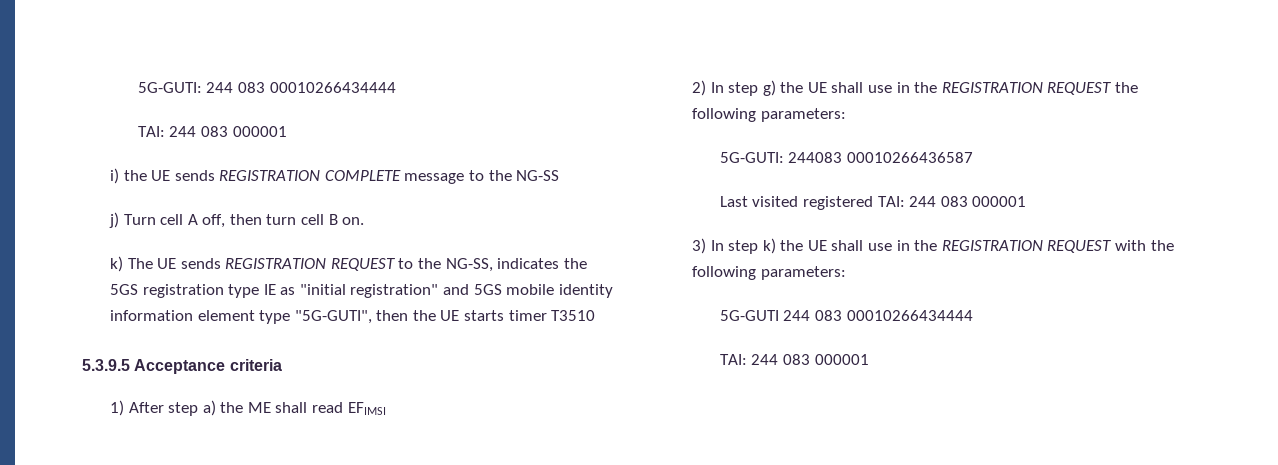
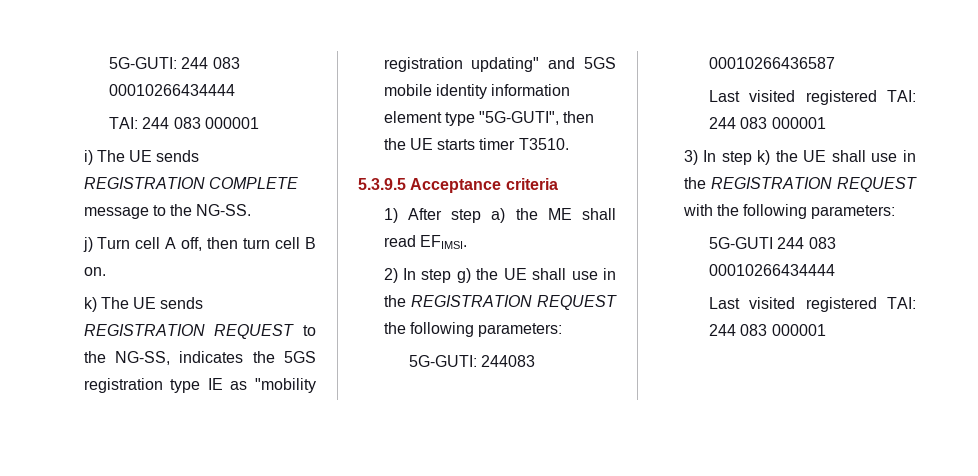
- i) the UE sends REGISTRATION COMPLETE message to the NG-SS
+ i) The UE sends REGISTRATION COMPLETE message to the NG-SS.
- k) The UE sends REGISTRATION REQUEST to the NG-SS, indicates the 5GS registration type IE as "initial registration" and 5GS mobile identity information element type "5G-GUTI", then the UE starts timer T3510
+ k) The UE sends REGISTRATION REQUEST to the NG-SS, indicates the 5GS registration type IE as "mobility registration updating" and 5GS mobile identity information element type "5G-GUTI", then the UE starts timer T3510.
- 1) After step a) the ME shall read EFIMSI
+ 1) After step a) the ME shall read EFIMSI.
  5G-GUTI 244 083 00010266434444
- TAI: 244 083 000001
+ Last visited registered TAI: 244 083 000001

